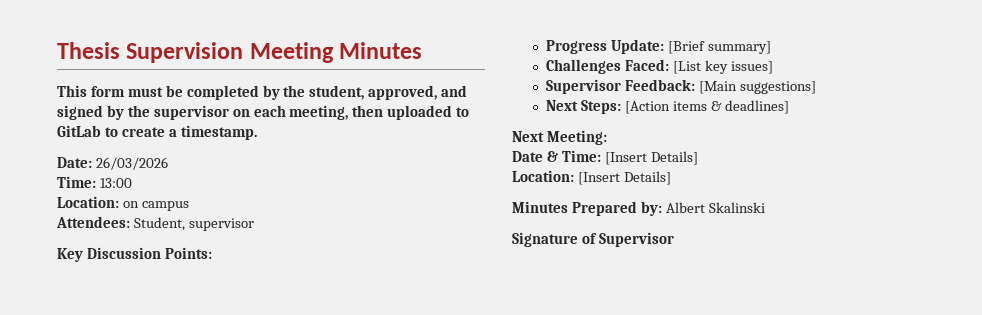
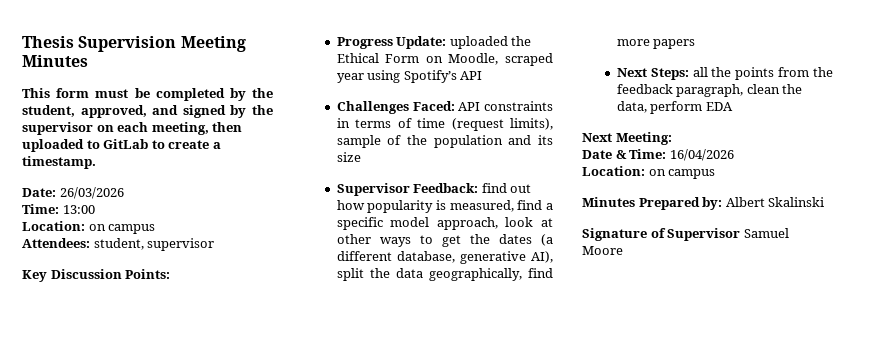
- Attendees: Student, supervisor
+ Attendees: student, supervisor
- Progress Update: [Brief summary]
- Challenges Faced: [List key issues]
- Supervisor Feedback: [Main suggestions]
- Next Steps: [Action items & deadlines]
+ Progress Update: uploaded the Ethical Form on Moodle, scraped year using Spotify’s API
+ Challenges Faced: API constraints in terms of time (request limits), sample of the population and its size
+ Supervisor Feedback: find out how popularity is measured, find a specific model approach, look at other ways to get the dates (a different database, generative AI), split the data geographically, find more papers
+ Next Steps: all the points from the feedback paragraph, clean the data, perform EDA
- Date & Time: [Insert Details]
- Location: [Insert Details]
+ Date & Time: 16/04/2026
+ Location: on campus
- Signature of Supervisor
+ Signature of Supervisor Samuel Moore

